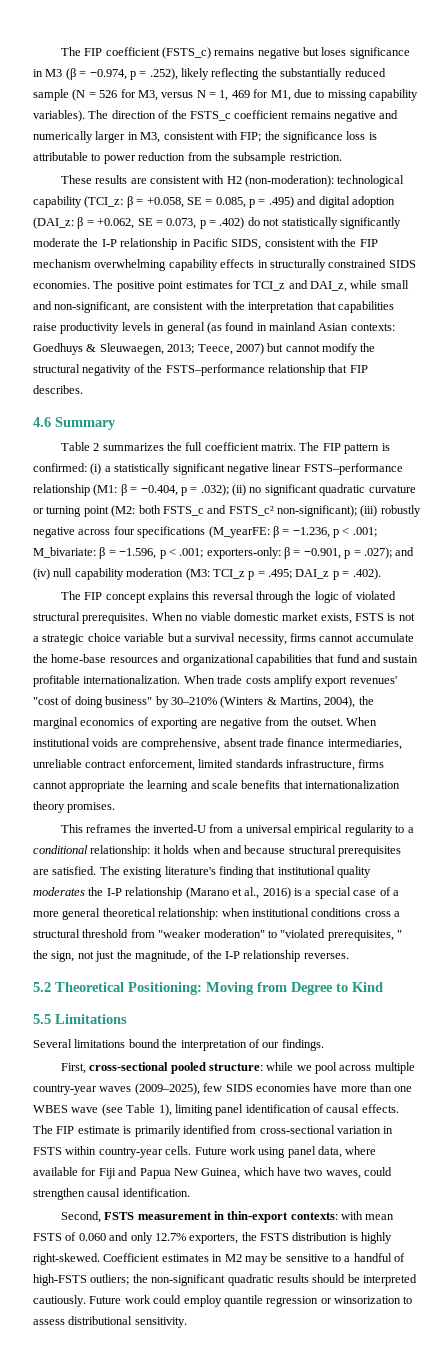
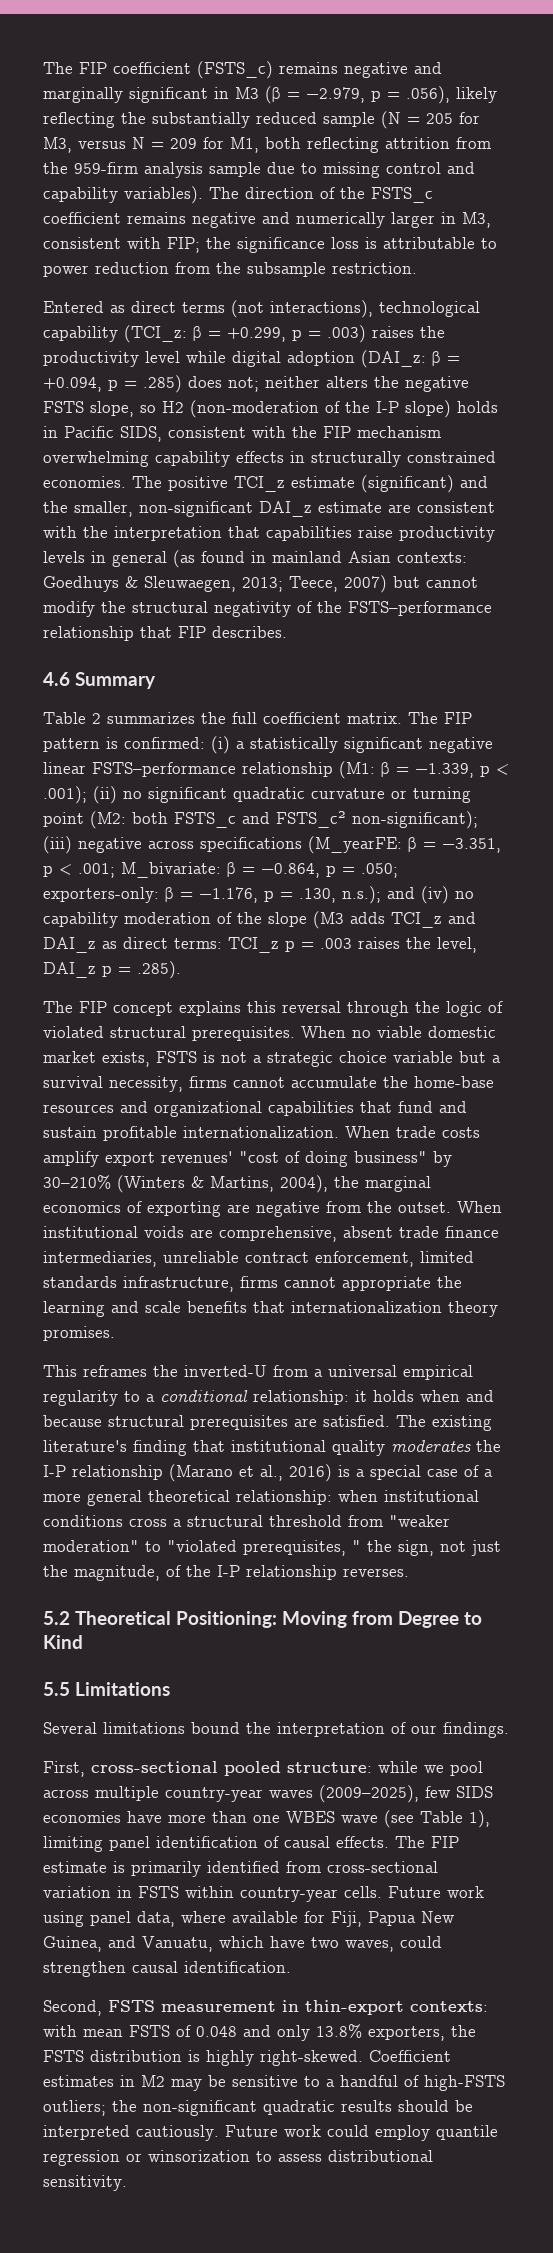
- The FIP coefficient (FSTS_c) remains negative but loses significance in M3 (β = −0.974, p = .252), likely reflecting the substantially reduced sample (N = 526 for M3, versus N = 1, 469 for M1, due to missing capability variables).
+ The FIP coefficient (FSTS_c) remains negative and marginally significant in M3 (β = −2.979, p = .056), likely reflecting the substantially reduced sample (N = 205 for M3, versus N = 209 for M1, both reflecting attrition from the 959-firm analysis sample due to missing control and capability variables).
- These results are consistent with H2 (non-moderation): technological capability (TCI_z: β = +0.058, SE = 0.085, p = .495) and digital adoption (DAI_z: β = +0.062, SE = 0.073, p = .402) do not statistically significantly moderate the I-P relationship in Pacific SIDS, consistent with the FIP mechanism overwhelming capability effects in structurally constrained SIDS economies.
+ Entered as direct terms (not interactions), technological capability (TCI_z: β = +0.299, p = .003) raises the productivity level while digital adoption (DAI_z: β = +0.094, p = .285) does not; neither alters the negative FSTS slope, so H2 (non-moderation of the I-P slope) holds in Pacific SIDS, consistent with the FIP mechanism overwhelming capability effects in structurally constrained economies.
- The positive point estimates for TCI_z and DAI_z, while small and non-significant, are consistent with the interpretation that capabilities raise productivity levels in general (as found in mainland Asian contexts: Goedhuys & Sleuwaegen, 2013; Teece, 2007) but cannot modify the structural negativity of the FSTS–performance relationship that FIP describes.
+ The positive TCI_z estimate (significant) and the smaller, non-significant DAI_z estimate are consistent with the interpretation that capabilities raise productivity levels in general (as found in mainland Asian contexts: Goedhuys & Sleuwaegen, 2013; Teece, 2007) but cannot modify the structural negativity of the FSTS–performance relationship that FIP describes.
- The FIP pattern is confirmed: (i) a statistically significant negative linear FSTS–performance relationship (M1: β = −0.404, p = .032); (ii) no significant quadratic curvature or turning point (M2: both FSTS_c and FSTS_c² non-significant); (iii) robustly negative across four specifications (M_yearFE: β = −1.236, p < .001; M_bivariate: β = −1.596, p < .001; exporters-only: β = −0.901, p = .027); and (iv) null capability moderation (M3: TCI_z p = .495; DAI_z p = .402).
+ The FIP pattern is confirmed: (i) a statistically significant negative linear FSTS–performance relationship (M1: β = −1.339, p < .001); (ii) no significant quadratic curvature or turning point (M2: both FSTS_c and FSTS_c² non-significant); (iii) negative across specifications (M_yearFE: β = −3.351, p < .001; M_bivariate: β = −0.864, p = .050; exporters-only: β = −1.176, p = .130, n.s.); and (iv) no capability moderation of the slope (M3 adds TCI_z and DAI_z as direct terms: TCI_z p = .003 raises the level, DAI_z p = .285).
- Future work using panel data, where available for Fiji and Papua New Guinea, which have two waves, could strengthen causal identification.
+ Future work using panel data, where available for Fiji, Papua New Guinea, and Vanuatu, which have two waves, could strengthen causal identification.
- Second, FSTS measurement in thin-export contexts: with mean FSTS of 0.060 and only 12.7% exporters, the FSTS distribution is highly right-skewed.
+ Second, FSTS measurement in thin-export contexts: with mean FSTS of 0.048 and only 13.8% exporters, the FSTS distribution is highly right-skewed.

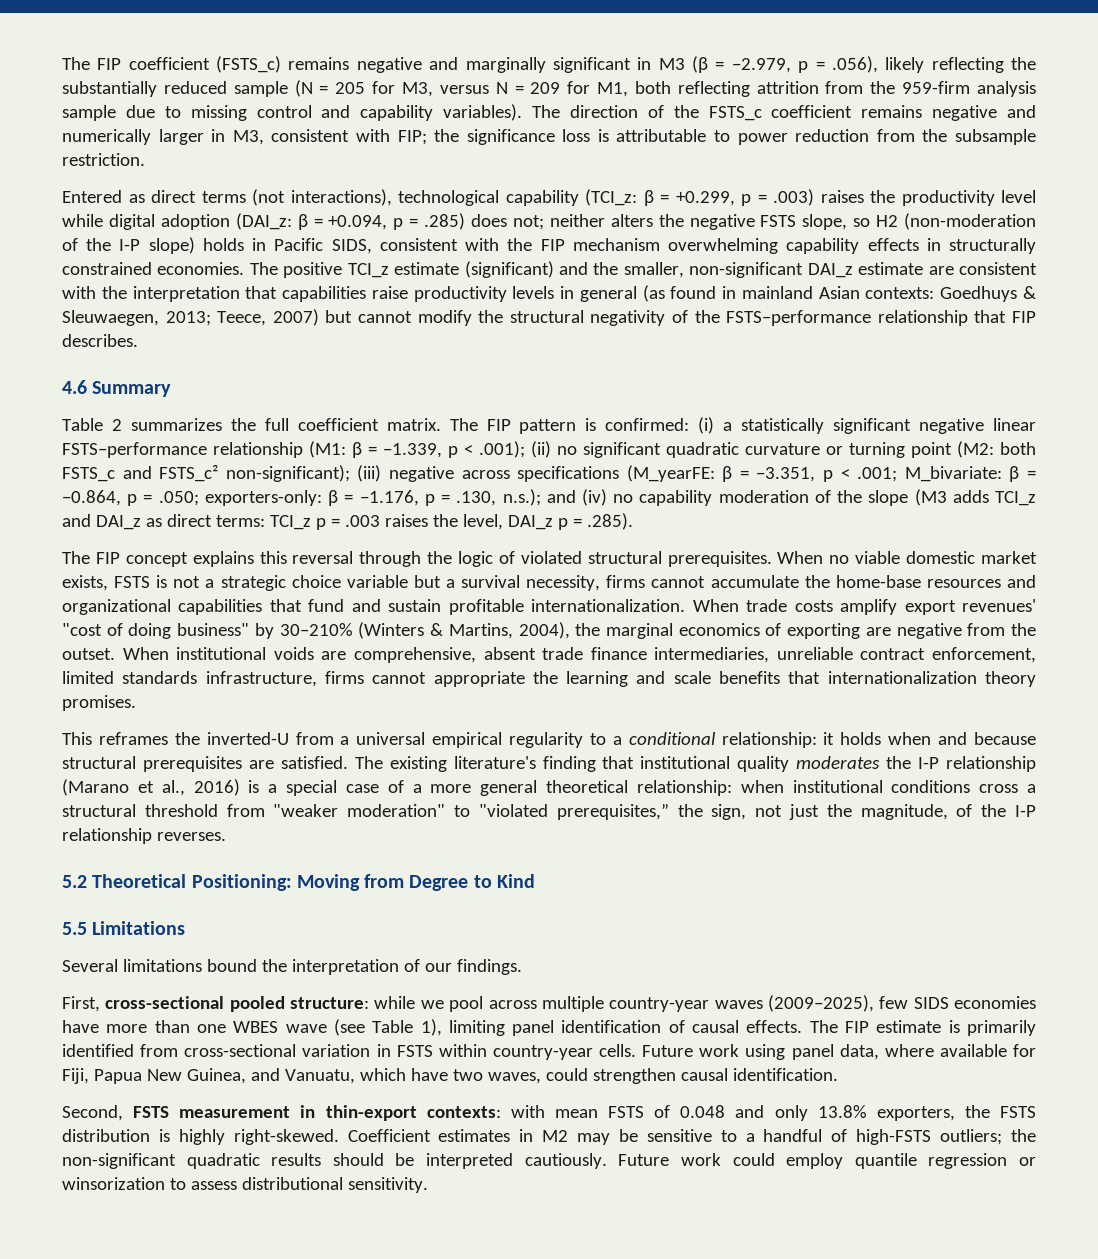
- The existing literature's finding that institutional quality moderates the I-P relationship (Marano et al., 2016) is a special case of a more general theoretical relationship: when institutional conditions cross a structural threshold from "weaker moderation" to "violated prerequisites, " the sign, not just the magnitude, of the I-P relationship reverses.
+ The existing literature's finding that institutional quality moderates the I-P relationship (Marano et al., 2016) is a special case of a more general theoretical relationship: when institutional conditions cross a structural threshold from "weaker moderation" to "violated prerequisites,” the sign, not just the magnitude, of the I-P relationship reverses.

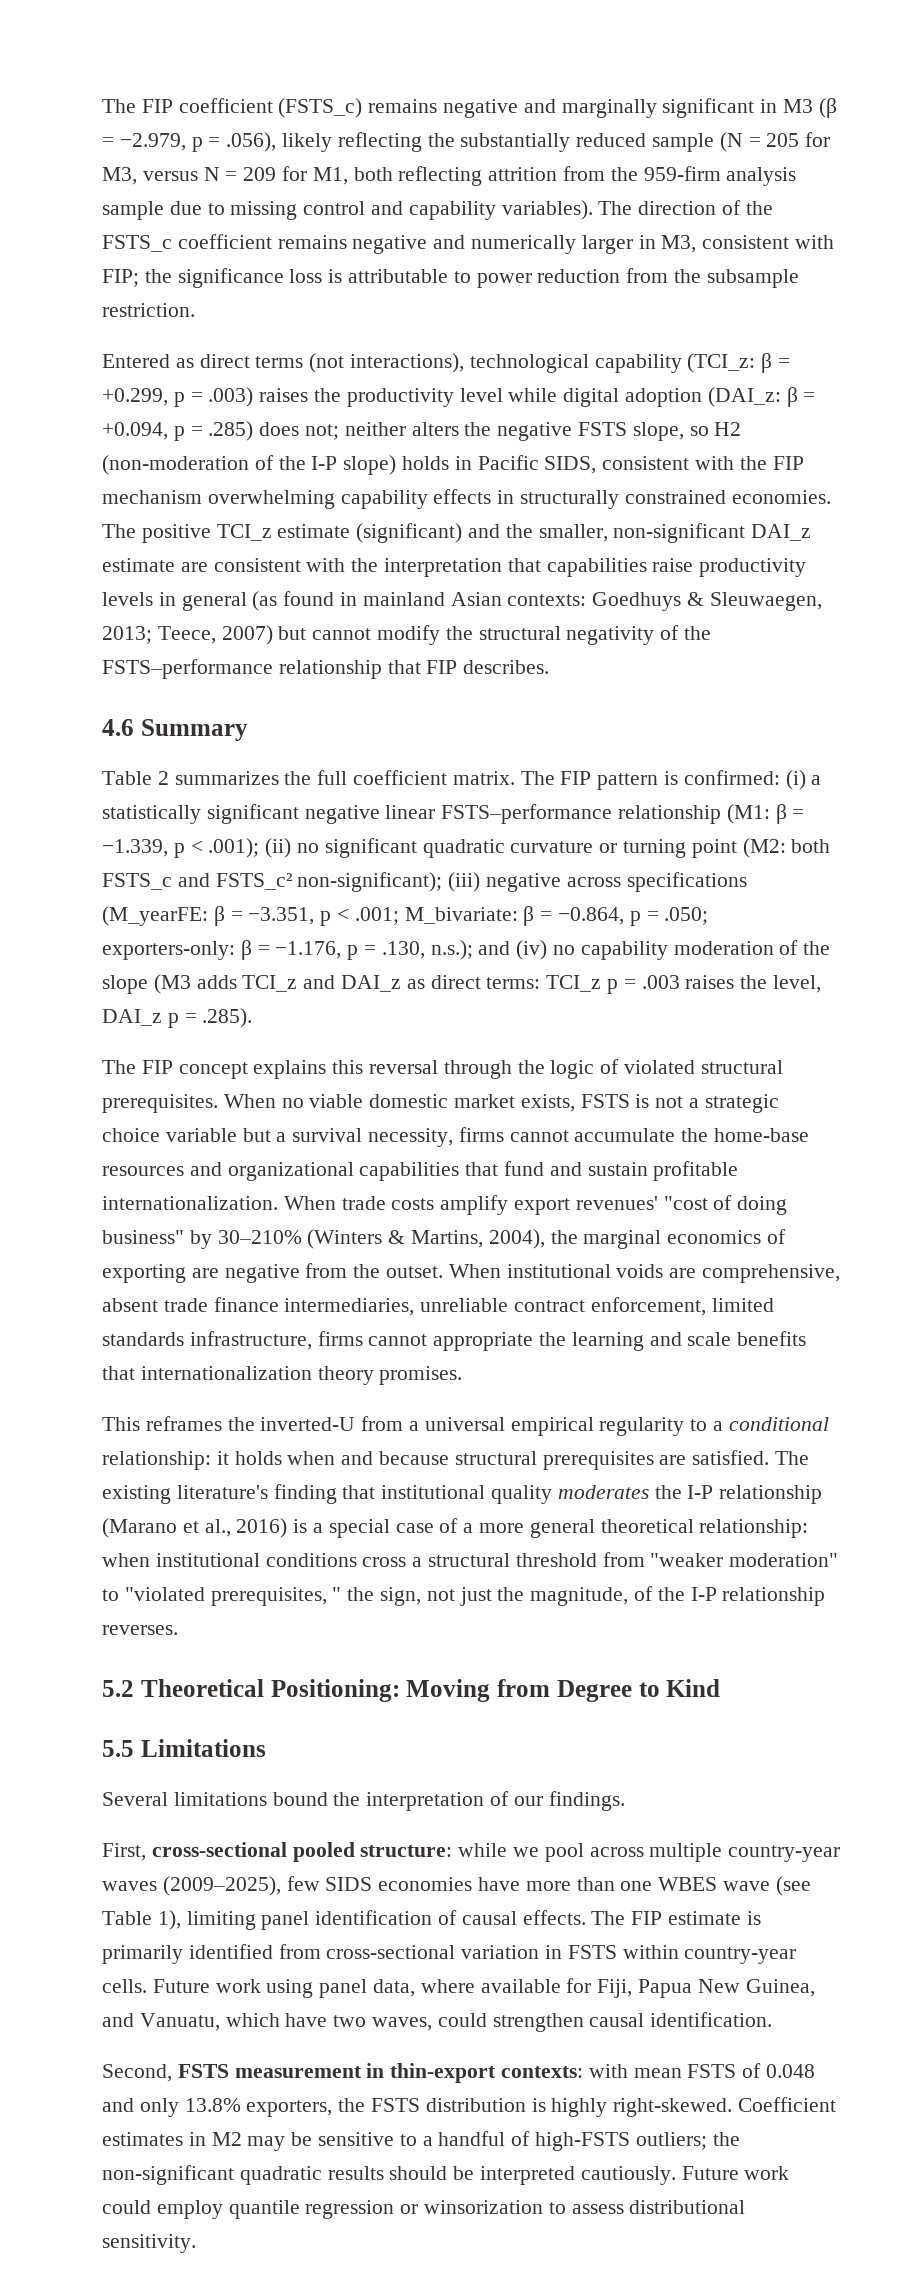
- The existing literature's finding that institutional quality moderates the I-P relationship (Marano et al., 2016) is a special case of a more general theoretical relationship: when institutional conditions cross a structural threshold from "weaker moderation" to "violated prerequisites,” the sign, not just the magnitude, of the I-P relationship reverses.
+ The existing literature's finding that institutional quality moderates the I-P relationship (Marano et al., 2016) is a special case of a more general theoretical relationship: when institutional conditions cross a structural threshold from "weaker moderation" to "violated prerequisites, " the sign, not just the magnitude, of the I-P relationship reverses.

